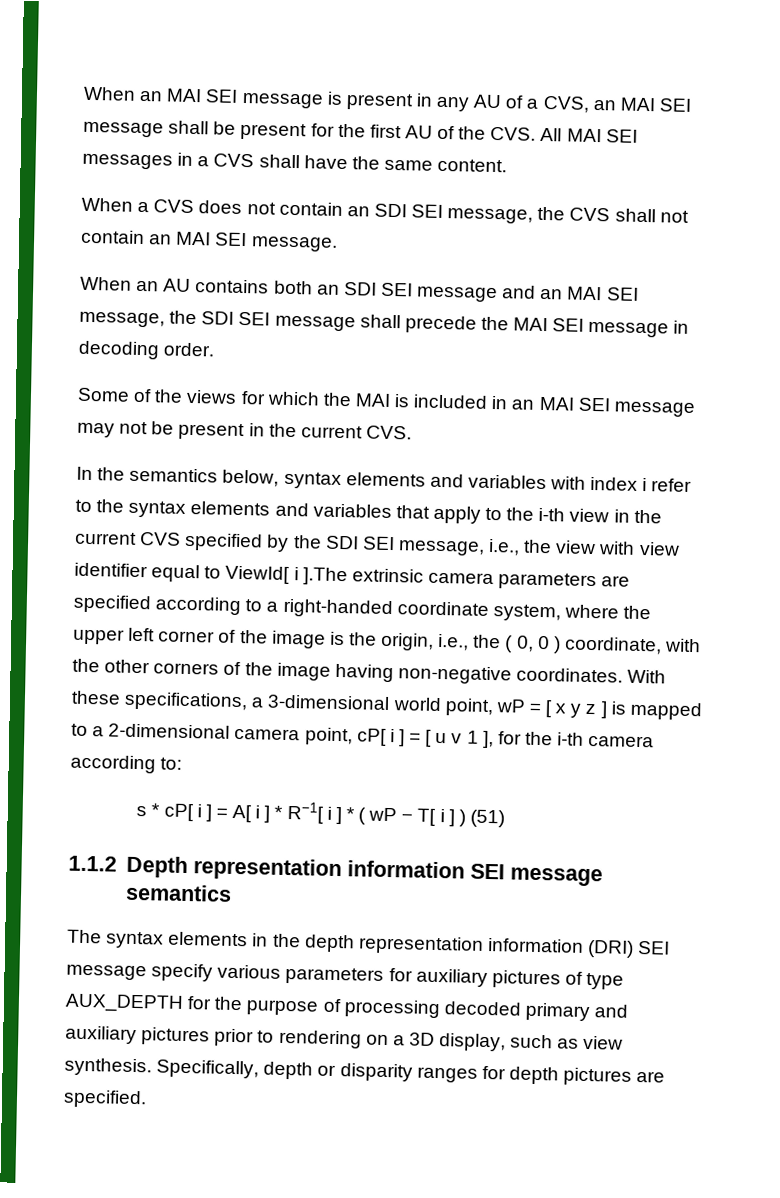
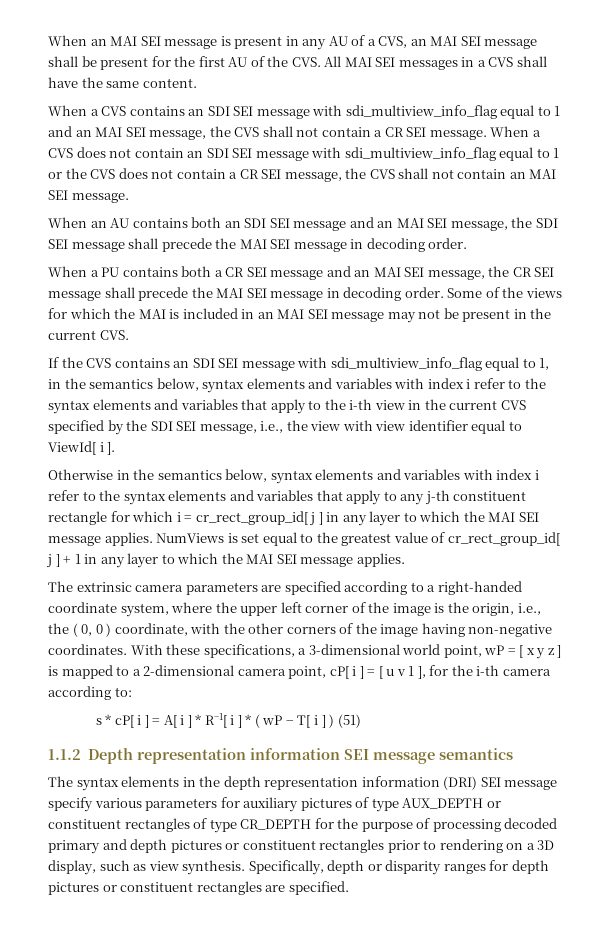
- When a CVS does not contain an SDI SEI message, the CVS shall not contain an MAI SEI message.
+ When a CVS contains an SDI SEI message with sdi_multiview_info_flag equal to 1 and an MAI SEI message, the CVS shall not contain a CR SEI message. When a CVS does not contain an SDI SEI message with sdi_multiview_info_flag equal to 1 or the CVS does not contain a CR SEI message, the CVS shall not contain an MAI SEI message.
+ When a PU contains both a CR SEI message and an MAI SEI message, the CR SEI message shall precede the MAI SEI message in decoding order.
- In the semantics below, syntax elements and variables with index i refer to the syntax elements and variables that apply to the i-th view in the current CVS specified by the SDI SEI message, i.e., the view with view identifier equal to ViewId[ i ].The extrinsic camera parameters are specified according to a right-handed coordinate system, where the upper left corner of the image is the origin, i.e., the ( 0, 0 ) coordinate, with the other corners of the image having non-negative coordinates.
+ If the CVS contains an SDI SEI message with sdi_multiview_info_flag equal to 1, in the semantics below, syntax elements and variables with index i refer to the syntax elements and variables that apply to the i-th view in the current CVS specified by the SDI SEI message, i.e., the view with view identifier equal to ViewId[ i ].
+ Otherwise in the semantics below, syntax elements and variables with index i refer to the syntax elements and variables that apply to any j-th constituent rectangle for which i = cr_rect_group_id[ j ] in any layer to which the MAI SEI message applies. NumViews is set equal to the greatest value of cr_rect_group_id[ j ] + 1 in any layer to which the MAI SEI message applies.
+ The extrinsic camera parameters are specified according to a right-handed coordinate system, where the upper left corner of the image is the origin, i.e., the ( 0, 0 ) coordinate, with the other corners of the image having non-negative coordinates.
- The syntax elements in the depth representation information (DRI) SEI message specify various parameters for auxiliary pictures of type AUX_DEPTH for the purpose of processing decoded primary and auxiliary pictures prior to rendering on a 3D display, such as view synthesis.
+ The syntax elements in the depth representation information (DRI) SEI message specify various parameters for auxiliary pictures of type AUX_DEPTH or constituent rectangles of type CR_DEPTH for the purpose of processing decoded primary and depth pictures or constituent rectangles prior to rendering on a 3D display, such as view synthesis.
- Specifically, depth or disparity ranges for depth pictures are specified.
+ Specifically, depth or disparity ranges for depth pictures or constituent rectangles are specified.

